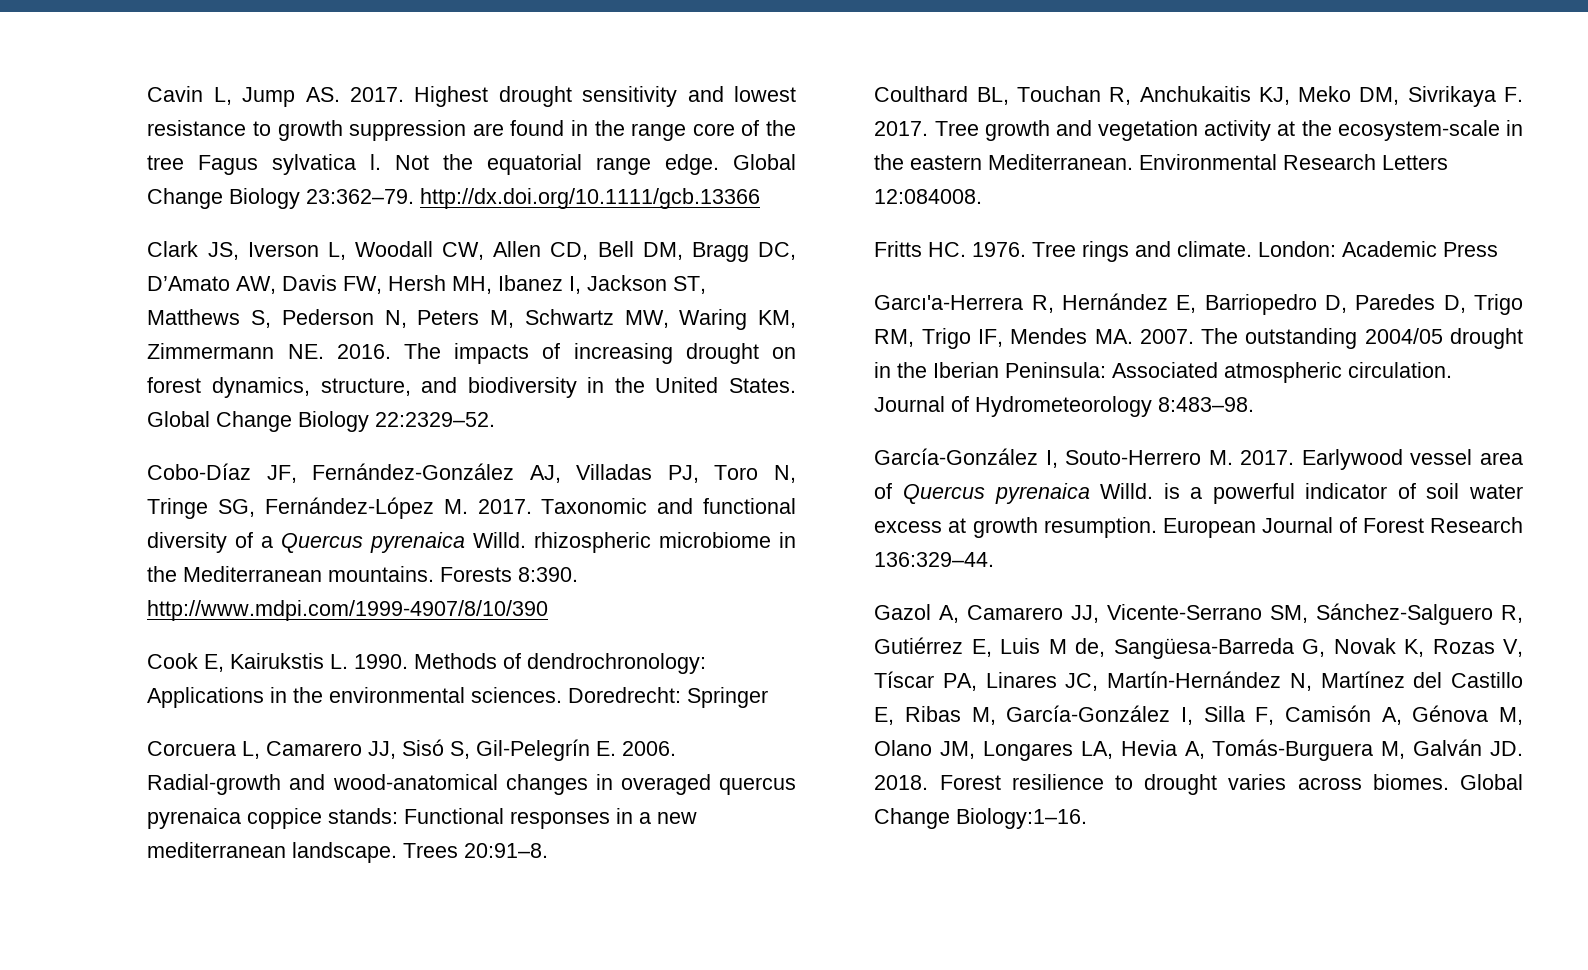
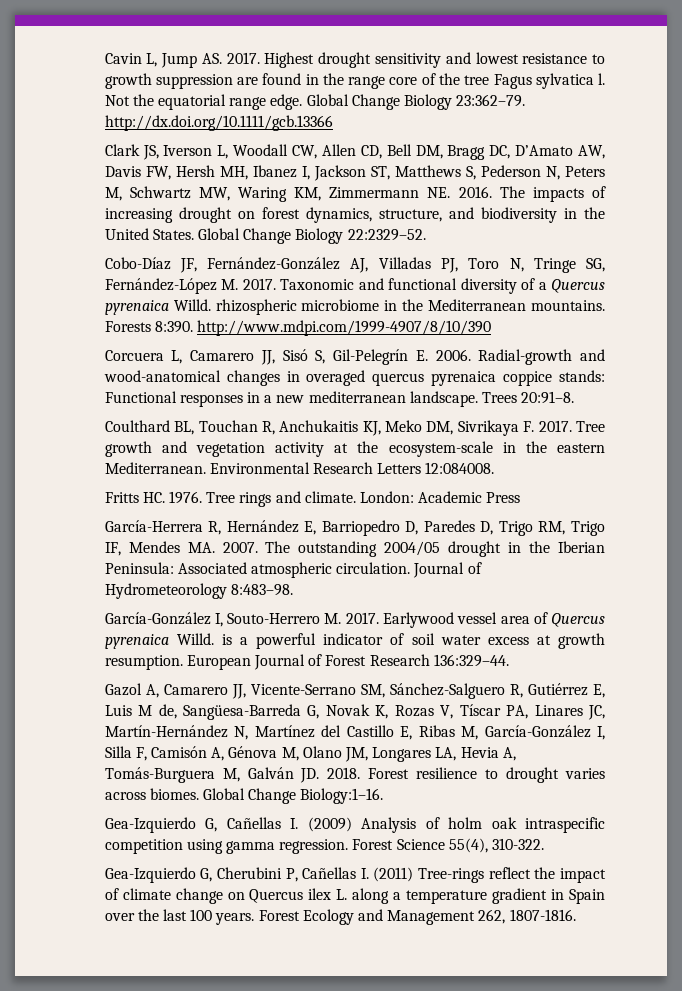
- Cook E, Kairukstis L. 1990. Methods of dendrochronology: Applications in the environmental sciences. Doredrecht: Springer
- Garcı'a-Herrera R, Hernández E, Barriopedro D, Paredes D, Trigo RM, Trigo IF, Mendes MA. 2007.
+ García-Herrera R, Hernández E, Barriopedro D, Paredes D, Trigo RM, Trigo IF, Mendes MA. 2007.
+ Gea-Izquierdo G, Cañellas I. (2009) Analysis of holm oak intraspecific competition using gamma regression. Forest Science 55(4), 310-322.
+ Gea-Izquierdo G, Cherubini P, Cañellas I. (2011) Tree-rings reflect the impact of climate change on Quercus ilex L. along a temperature gradient in Spain over the last 100 years. Forest Ecology and Management 262, 1807-1816.

